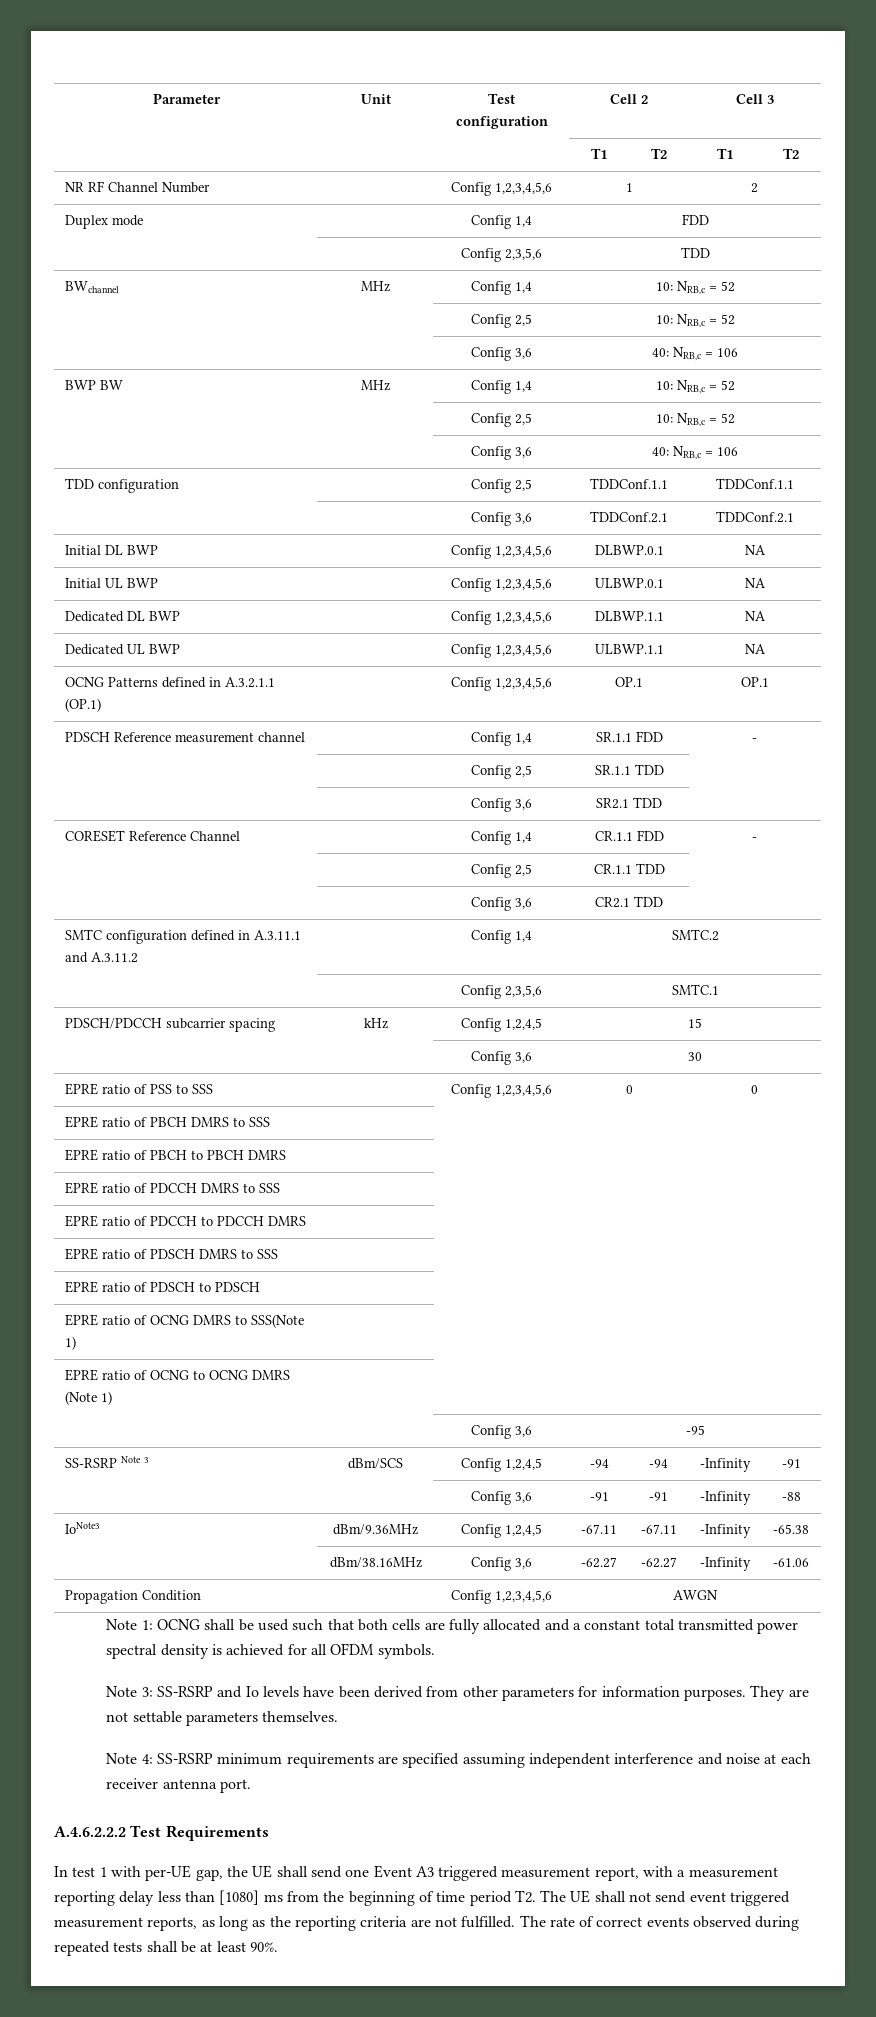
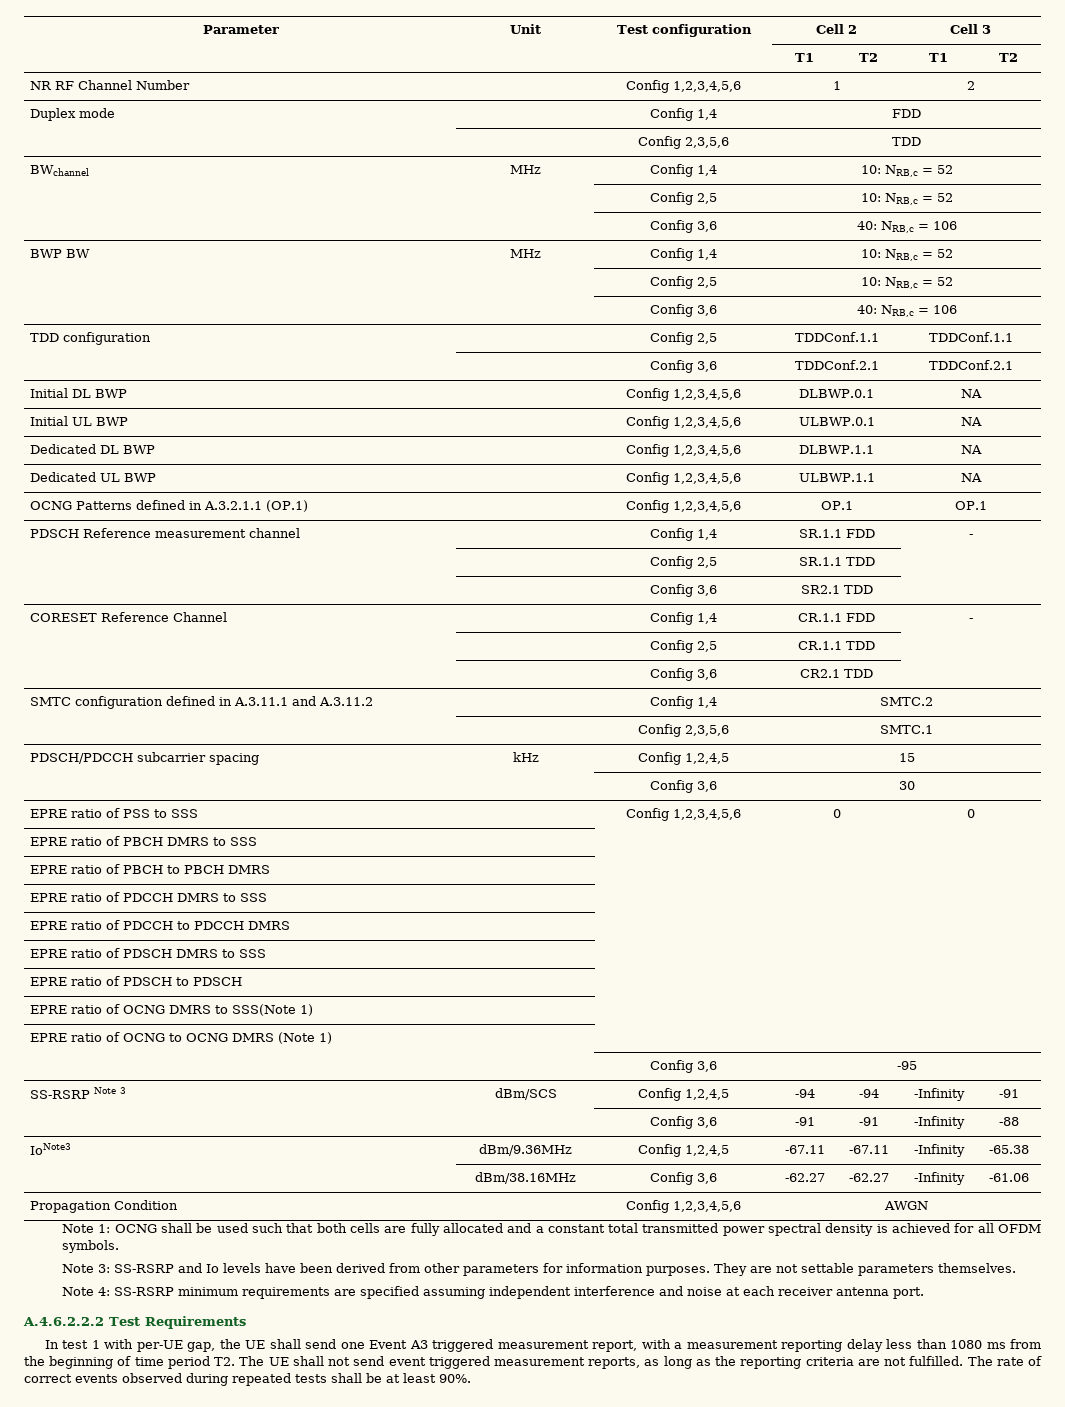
- In test 1 with per-UE gap, the UE shall send one Event A3 triggered measurement report, with a measurement reporting delay less than [1080] ms from the beginning of time period T2. The UE shall not send event triggered measurement reports, as long as the reporting criteria are not fulfilled.
+ In test 1 with per-UE gap, the UE shall send one Event A3 triggered measurement report, with a measurement reporting delay less than 1080 ms from the beginning of time period T2. The UE shall not send event triggered measurement reports, as long as the reporting criteria are not fulfilled.

